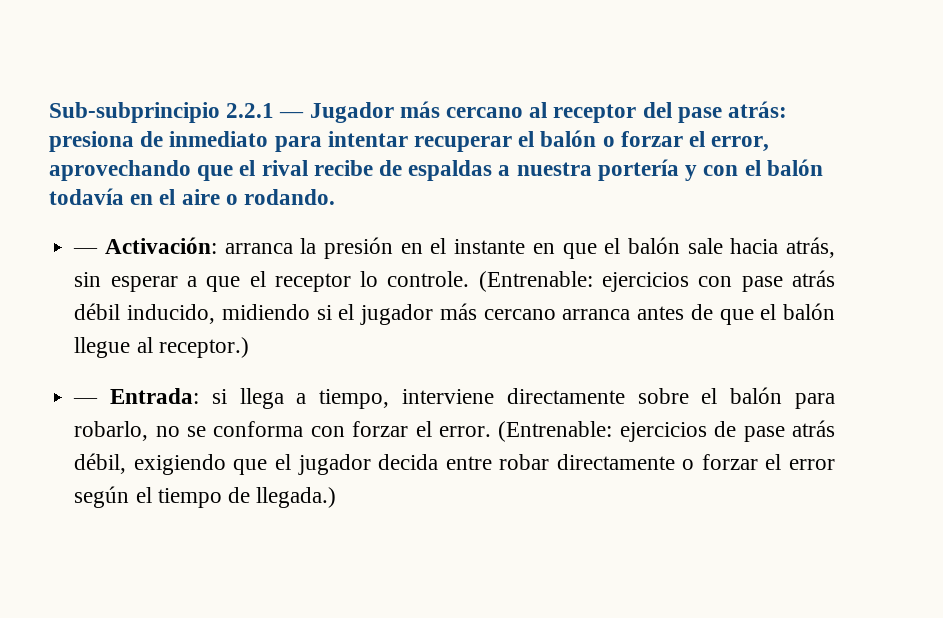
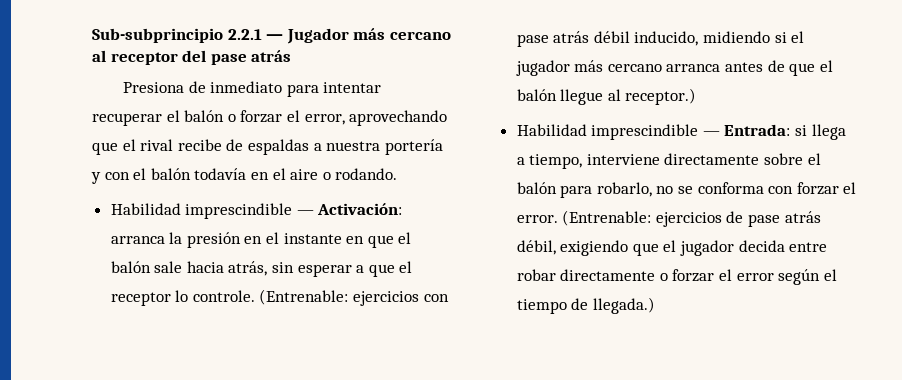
- Sub-subprincipio 2.2.1 — Jugador más cercano al receptor del pase atrás: presiona de inmediato para intentar recuperar el balón o forzar el error, aprovechando que el rival recibe de espaldas a nuestra portería y con el balón todavía en el aire o rodando.
+ Sub-subprincipio 2.2.1 — Jugador más cercano al receptor del pase atrás
+ Presiona de inmediato para intentar recuperar el balón o forzar el error, aprovechando que el rival recibe de espaldas a nuestra portería y con el balón todavía en el aire o rodando.
- — Activación: arranca la presión en el instante en que el balón sale hacia atrás, sin esperar a que el receptor lo controle.
+ Habilidad imprescindible — Activación: arranca la presión en el instante en que el balón sale hacia atrás, sin esperar a que el receptor lo controle.
- — Entrada: si llega a tiempo, interviene directamente sobre el balón para robarlo, no se conforma con forzar el error.
+ Habilidad imprescindible — Entrada: si llega a tiempo, interviene directamente sobre el balón para robarlo, no se conforma con forzar el error.

